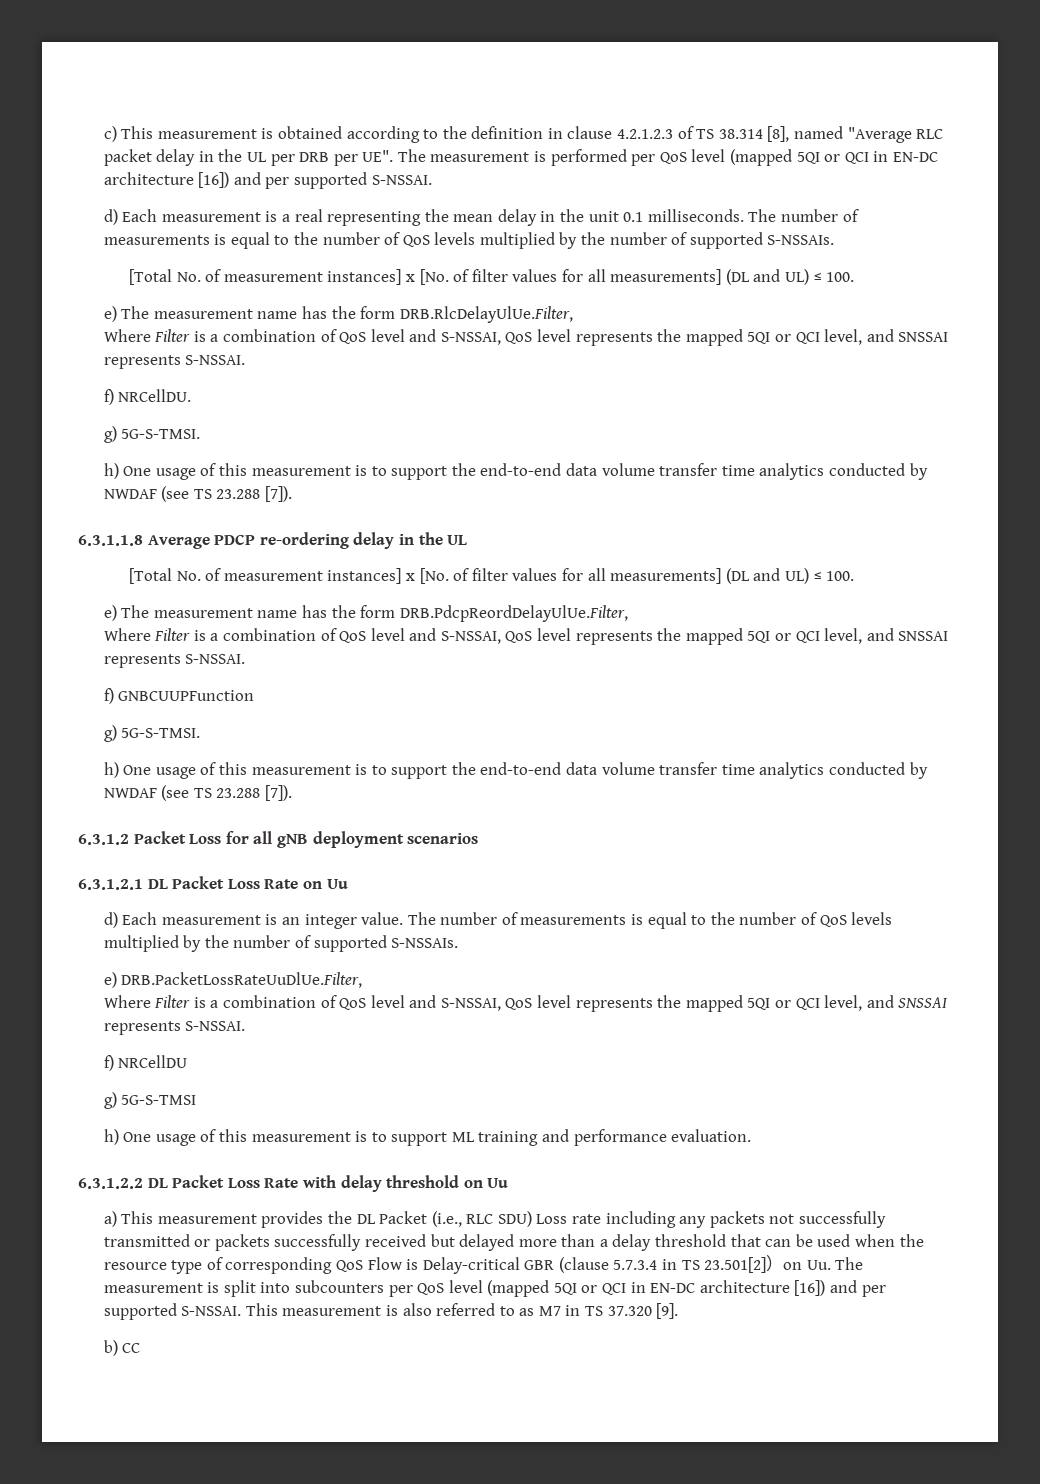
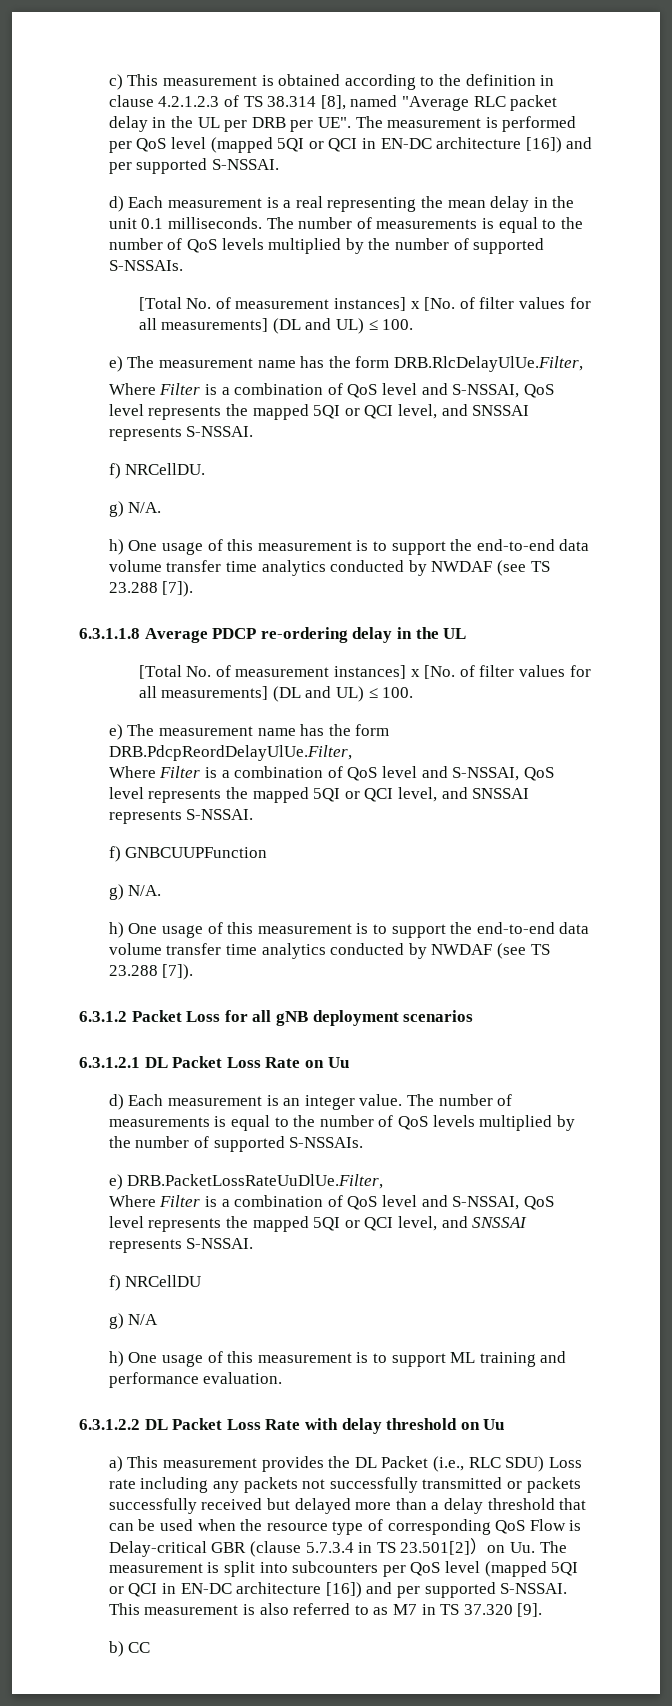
  f) NRCellDU.
- g) 5G-S-TMSI.
+ g) N/A.
  f) GNBCUUPFunction
- g) 5G-S-TMSI.
+ g) N/A.
- g) 5G-S-TMSI
+ g) N/A

